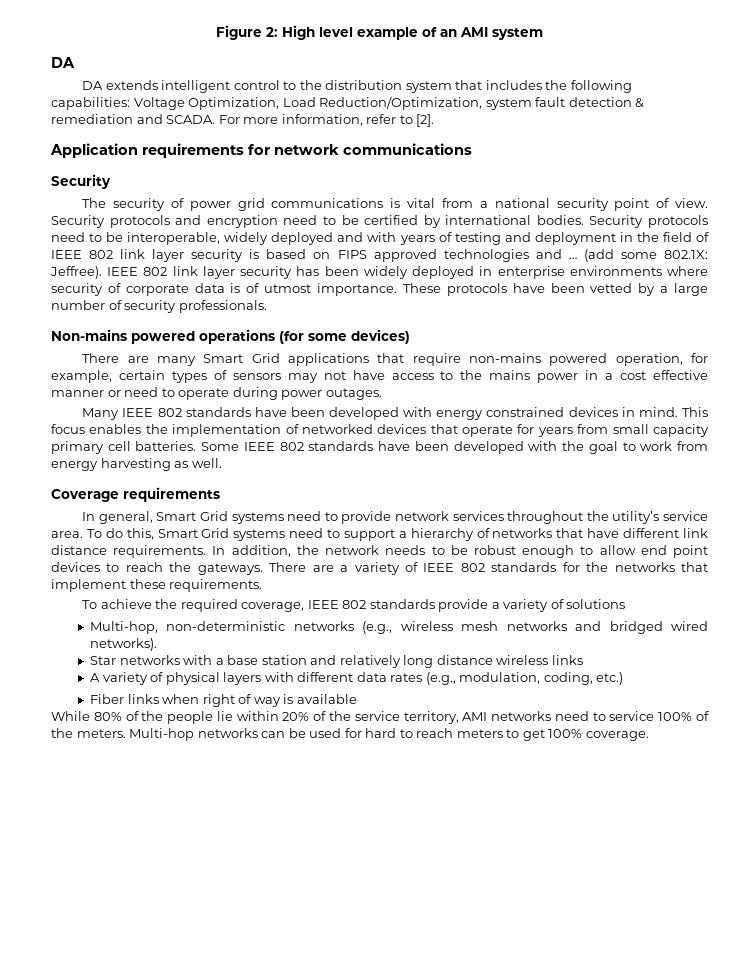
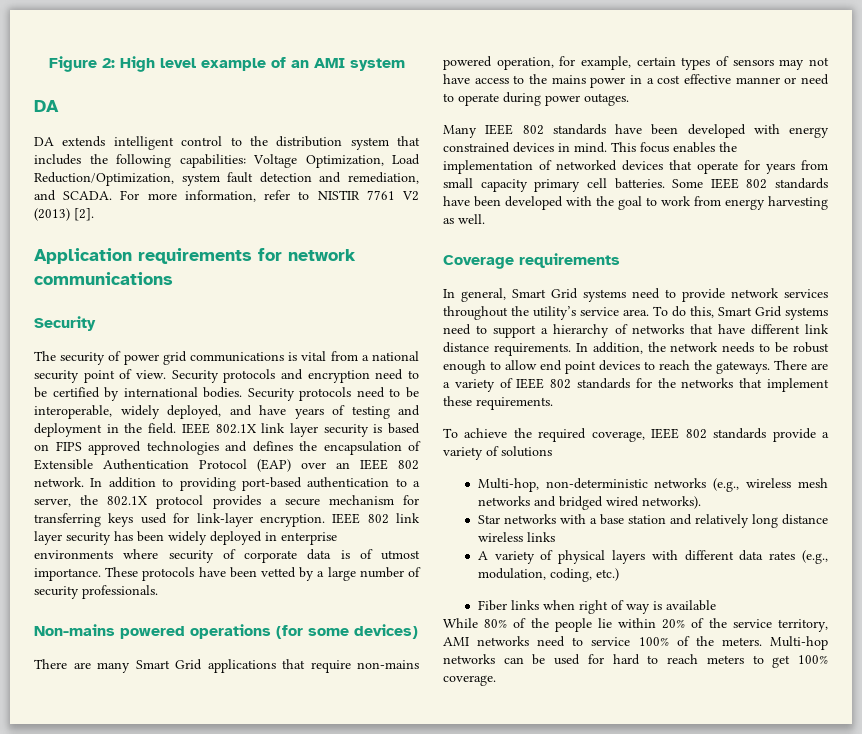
- DA extends intelligent control to the distribution system that includes the following capabilities: Voltage Optimization, Load Reduction/Optimization, system fault detection & remediation and SCADA.
+ DA extends intelligent control to the distribution system that includes the following capabilities: Voltage Optimization, Load Reduction/Optimization, system fault detection and remediation, and SCADA.
- For more information, refer to [2].
+ For more information, refer to NISTIR 7761 V2 (2013) [2].
- Security protocols need to be interoperable, widely deployed and with years of testing and deployment in the field of IEEE 802 link layer security is based on FIPS approved technologies and … (add some 802.1X: Jeffree).
+ Security protocols need to be interoperable, widely deployed, and have years of testing and deployment in the field. IEEE 802.1X link layer security is based on FIPS approved technologies and defines the encapsulation of Extensible Authentication Protocol (EAP) over an IEEE 802 network. In addition to providing port-based authentication to a server, the 802.1X protocol provides a secure mechanism for transferring keys used for link-layer encryption.

